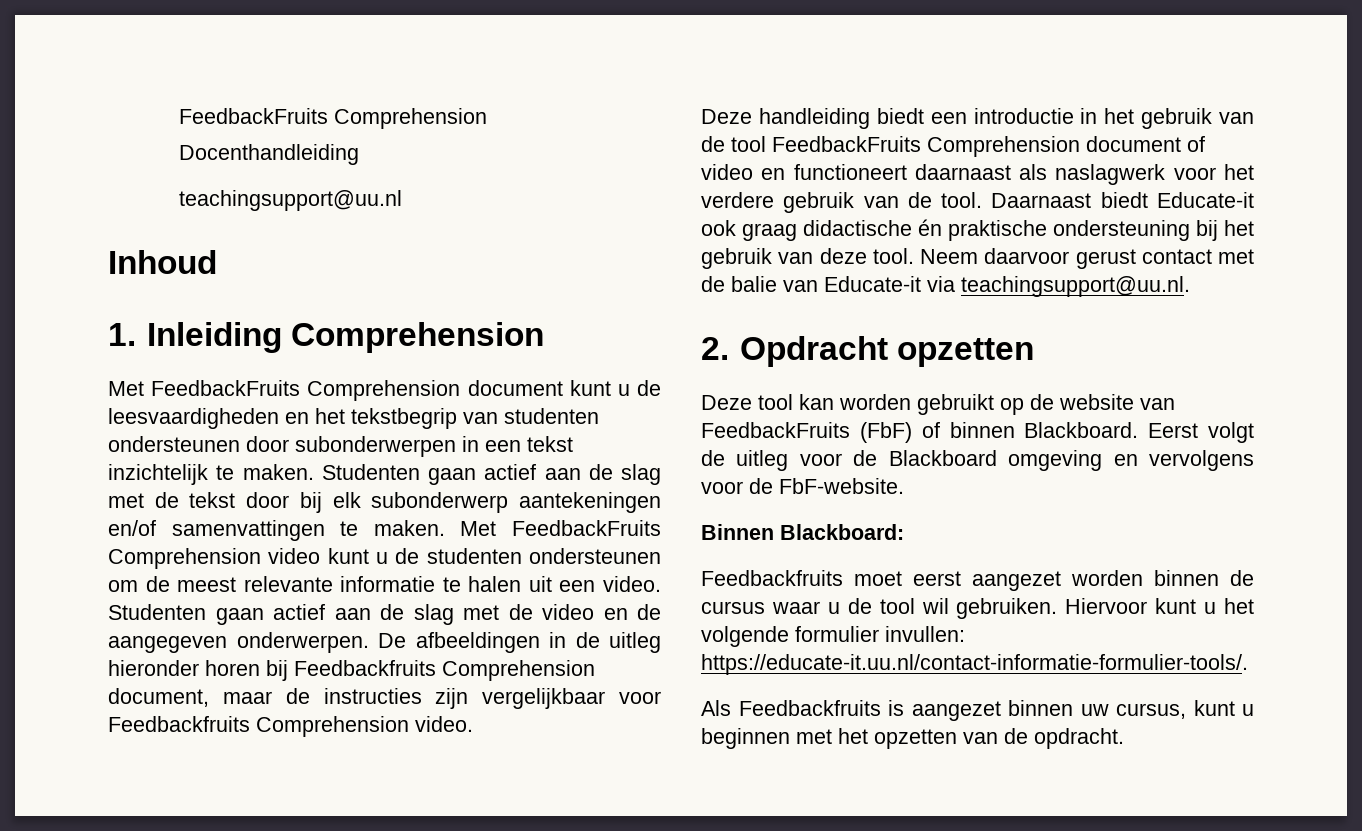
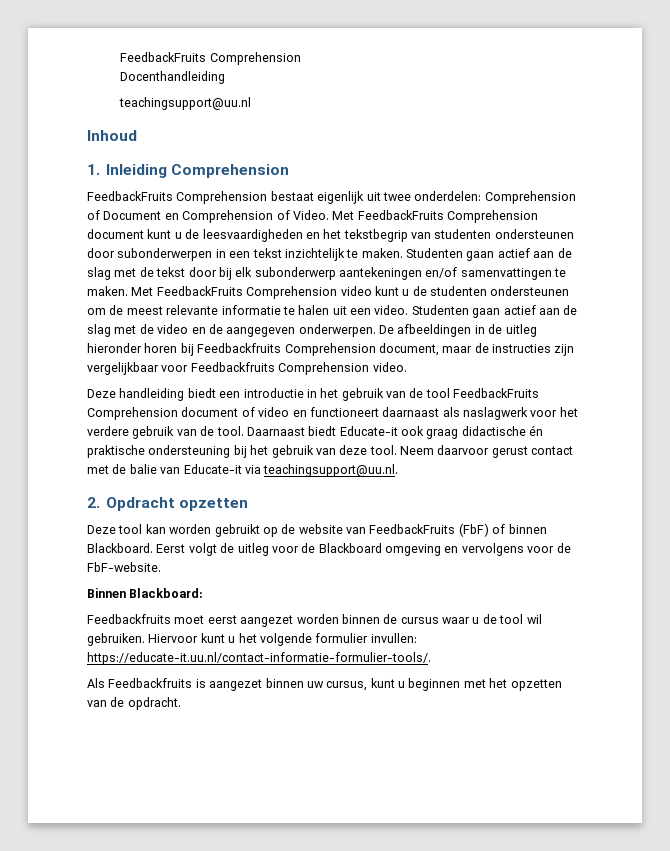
+ FeedbackFruits Comprehension bestaat eigenlijk uit twee onderdelen: Comprehension of Document en Comprehension of Video.

